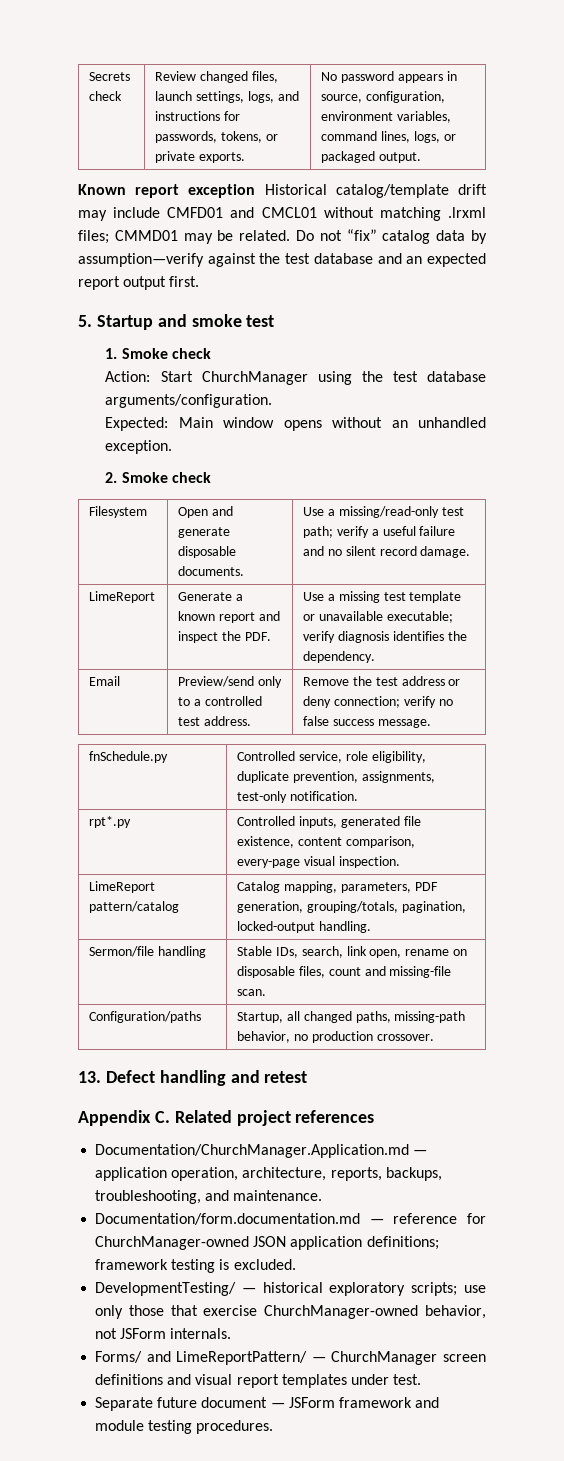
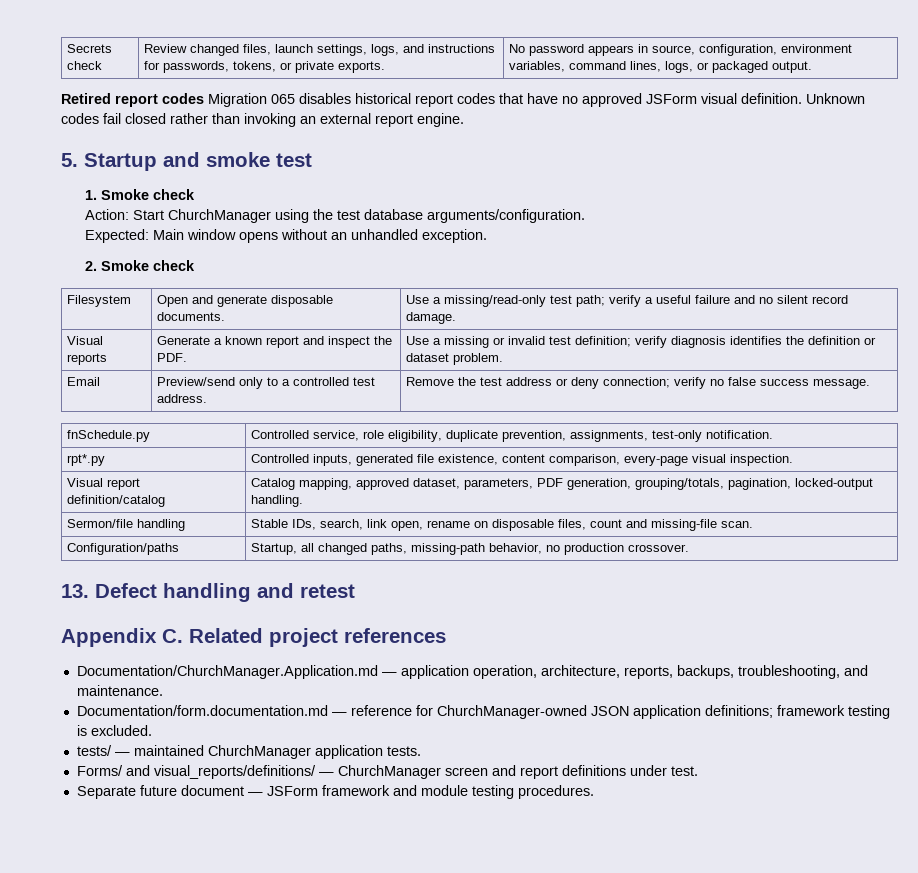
- Known report exception Historical catalog/template drift may include CMFD01 and CMCL01 without matching .lrxml files; CMMD01 may be related. Do not “fix” catalog data by assumption—verify against the test database and an expected report output first.
+ Retired report codes Migration 065 disables historical report codes that have no approved JSForm visual definition. Unknown codes fail closed rather than invoking an external report engine.
- LimeReport | Generate a known report and inspect the PDF. | Use a missing test template or unavailable executable; verify diagnosis identifies the dependency.
+ Visual reports | Generate a known report and inspect the PDF. | Use a missing or invalid test definition; verify diagnosis identifies the definition or dataset problem.
- LimeReport pattern/catalog | Catalog mapping, parameters, PDF generation, grouping/totals, pagination, locked-output handling.
+ Visual report definition/catalog | Catalog mapping, approved dataset, parameters, PDF generation, grouping/totals, pagination, locked-output handling.
- DevelopmentTesting/ — historical exploratory scripts; use only those that exercise ChurchManager-owned behavior, not JSForm internals.
+ tests/ — maintained ChurchManager application tests.
- Forms/ and LimeReportPattern/ — ChurchManager screen definitions and visual report templates under test.
+ Forms/ and visual_reports/definitions/ — ChurchManager screen and report definitions under test.

